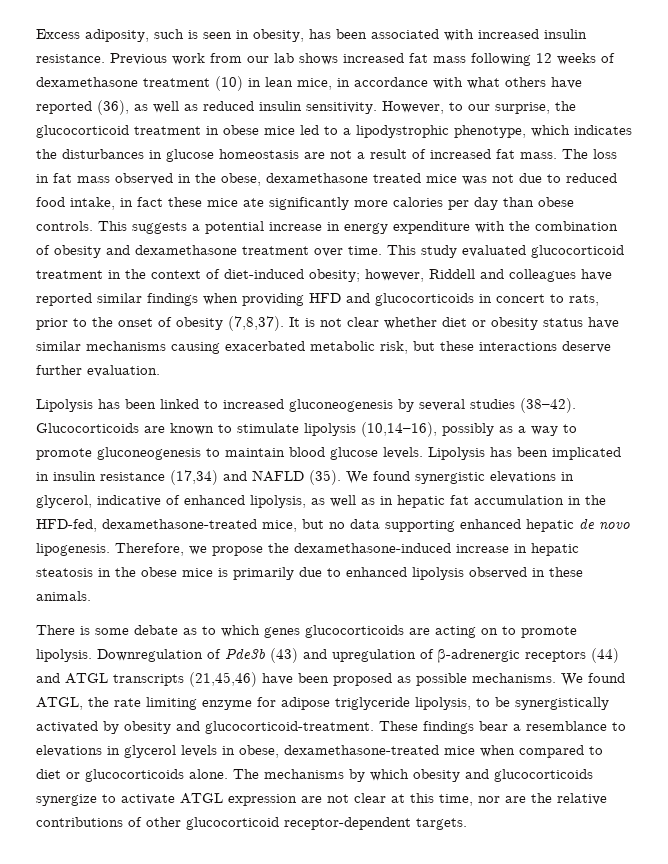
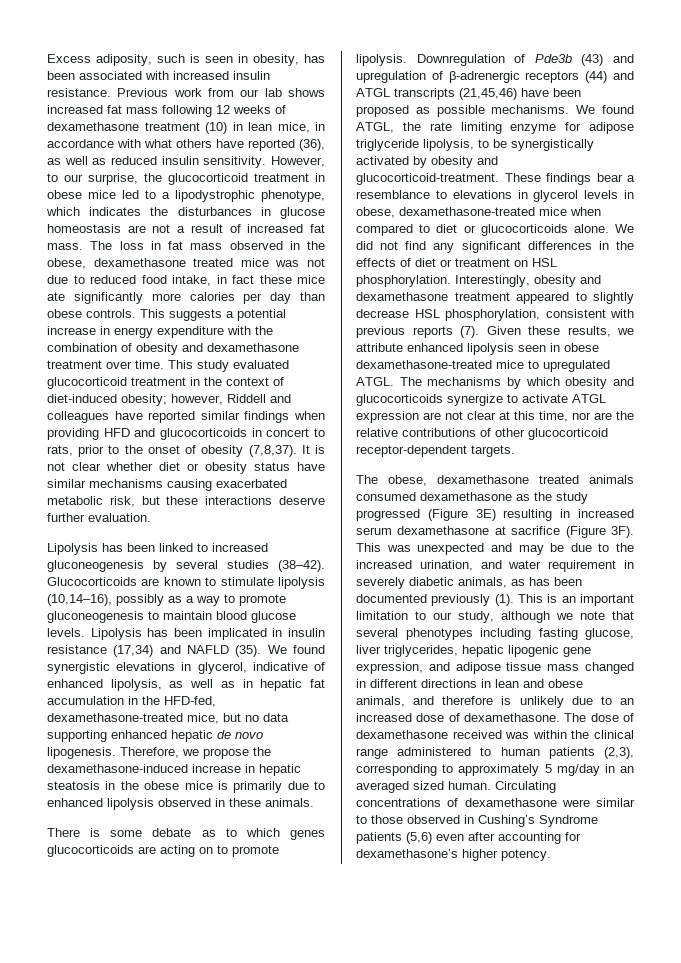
+ We did not find any significant differences in the effects of diet or treatment on HSL phosphorylation. Interestingly, obesity and dexamethasone treatment appeared to slightly decrease HSL phosphorylation, consistent with previous reports (7). Given these results, we attribute enhanced lipolysis seen in obese dexamethasone-treated mice to upregulated ATGL.
+ The obese, dexamethasone treated animals consumed dexamethasone as the study progressed (Figure 3E) resulting in increased serum dexamethasone at sacrifice (Figure 3F). This was unexpected and may be due to the increased urination, and water requirement in severely diabetic animals, as has been documented previously (1). This is an important limitation to our study, although we note that several phenotypes including fasting glucose, liver triglycerides, hepatic lipogenic gene expression, and adipose tissue mass changed in different directions in lean and obese animals, and therefore is unlikely due to an increased dose of dexamethasone. The dose of dexamethasone received was within the clinical range administered to human patients (2,3), corresponding to approximately 5 mg/day in an averaged sized human. Circulating concentrations of dexamethasone were similar to those observed in Cushing’s Syndrome patients (5,6) even after accounting for dexamethasone’s higher potency.

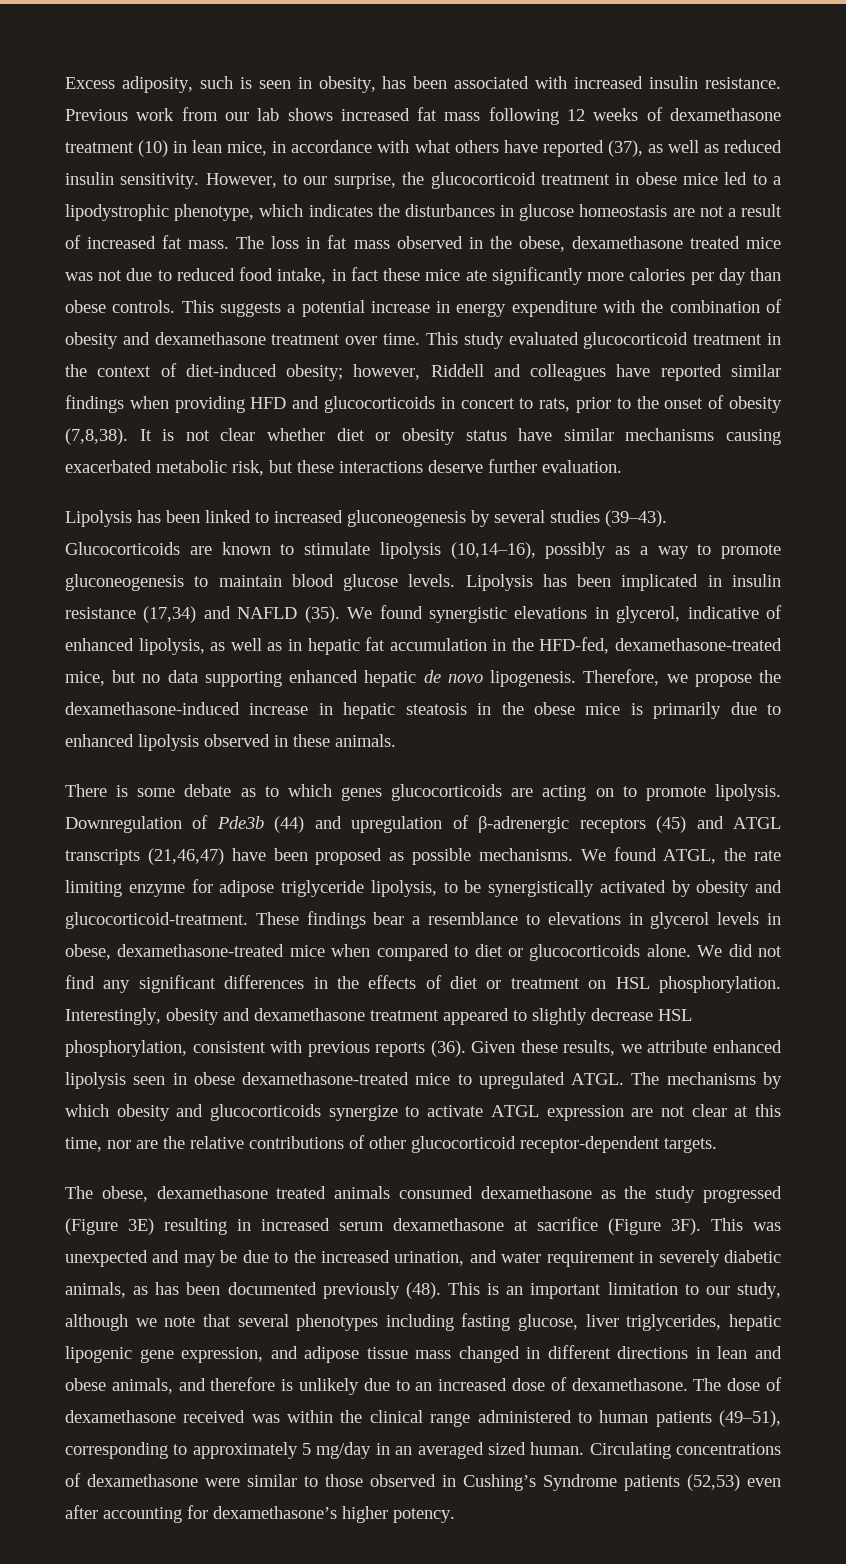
- Previous work from our lab shows increased fat mass following 12 weeks of dexamethasone treatment (10) in lean mice, in accordance with what others have reported (36), as well as reduced insulin sensitivity.
+ Previous work from our lab shows increased fat mass following 12 weeks of dexamethasone treatment (10) in lean mice, in accordance with what others have reported (37), as well as reduced insulin sensitivity.
- This study evaluated glucocorticoid treatment in the context of diet-induced obesity; however, Riddell and colleagues have reported similar findings when providing HFD and glucocorticoids in concert to rats, prior to the onset of obesity (7,8,37).
+ This study evaluated glucocorticoid treatment in the context of diet-induced obesity; however, Riddell and colleagues have reported similar findings when providing HFD and glucocorticoids in concert to rats, prior to the onset of obesity (7,8,38).
- Lipolysis has been linked to increased gluconeogenesis by several studies (38–42).
+ Lipolysis has been linked to increased gluconeogenesis by several studies (39–43).
- Downregulation of Pde3b (43) and upregulation of β-adrenergic receptors (44) and ATGL transcripts (21,45,46) have been proposed as possible mechanisms.
+ Downregulation of Pde3b (44) and upregulation of β-adrenergic receptors (45) and ATGL transcripts (21,46,47) have been proposed as possible mechanisms.
- Interestingly, obesity and dexamethasone treatment appeared to slightly decrease HSL phosphorylation, consistent with previous reports (7).
+ Interestingly, obesity and dexamethasone treatment appeared to slightly decrease HSL phosphorylation, consistent with previous reports (36).
- This was unexpected and may be due to the increased urination, and water requirement in severely diabetic animals, as has been documented previously (1).
+ This was unexpected and may be due to the increased urination, and water requirement in severely diabetic animals, as has been documented previously (48).
- The dose of dexamethasone received was within the clinical range administered to human patients (2,3), corresponding to approximately 5 mg/day in an averaged sized human.
+ The dose of dexamethasone received was within the clinical range administered to human patients (49–51), corresponding to approximately 5 mg/day in an averaged sized human.
- Circulating concentrations of dexamethasone were similar to those observed in Cushing’s Syndrome patients (5,6) even after accounting for dexamethasone’s higher potency.
+ Circulating concentrations of dexamethasone were similar to those observed in Cushing’s Syndrome patients (52,53) even after accounting for dexamethasone’s higher potency.

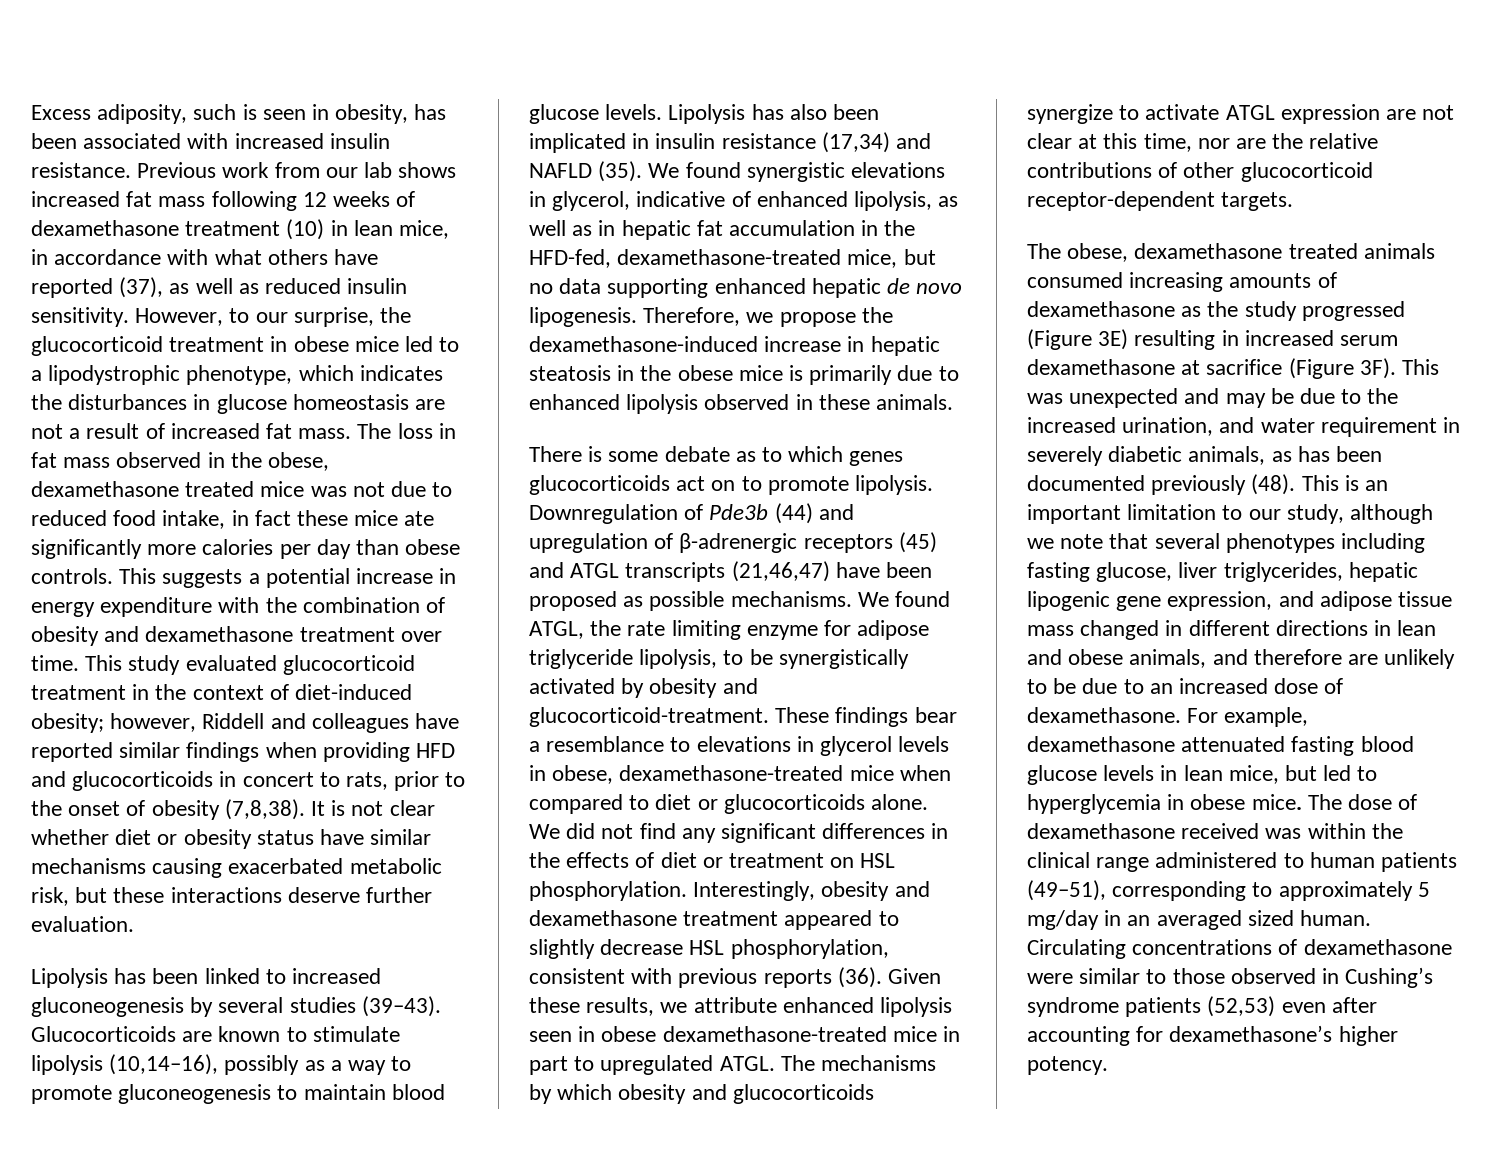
- Lipolysis has been implicated in insulin resistance (17,34) and NAFLD (35).
+ Lipolysis has also been implicated in insulin resistance (17,34) and NAFLD (35).
- There is some debate as to which genes glucocorticoids are acting on to promote lipolysis.
+ There is some debate as to which genes glucocorticoids act on to promote lipolysis.
- Given these results, we attribute enhanced lipolysis seen in obese dexamethasone-treated mice to upregulated ATGL.
+ Given these results, we attribute enhanced lipolysis seen in obese dexamethasone-treated mice in part to upregulated ATGL.
- The obese, dexamethasone treated animals consumed dexamethasone as the study progressed (Figure 3E) resulting in increased serum dexamethasone at sacrifice (Figure 3F).
+ The obese, dexamethasone treated animals consumed increasing amounts of dexamethasone as the study progressed (Figure 3E) resulting in increased serum dexamethasone at sacrifice (Figure 3F).
- This is an important limitation to our study, although we note that several phenotypes including fasting glucose, liver triglycerides, hepatic lipogenic gene expression, and adipose tissue mass changed in different directions in lean and obese animals, and therefore is unlikely due to an increased dose of dexamethasone.
+ This is an important limitation to our study, although we note that several phenotypes including fasting glucose, liver triglycerides, hepatic lipogenic gene expression, and adipose tissue mass changed in different directions in lean and obese animals, and therefore are unlikely to be due to an increased dose of dexamethasone.
+ For example, dexamethasone attenuated fasting blood glucose levels in lean mice, but led to hyperglycemia in obese mice.
- Circulating concentrations of dexamethasone were similar to those observed in Cushing’s Syndrome patients (52,53) even after accounting for dexamethasone’s higher potency.
+ Circulating concentrations of dexamethasone were similar to those observed in Cushing’s syndrome patients (52,53) even after accounting for dexamethasone’s higher potency.

